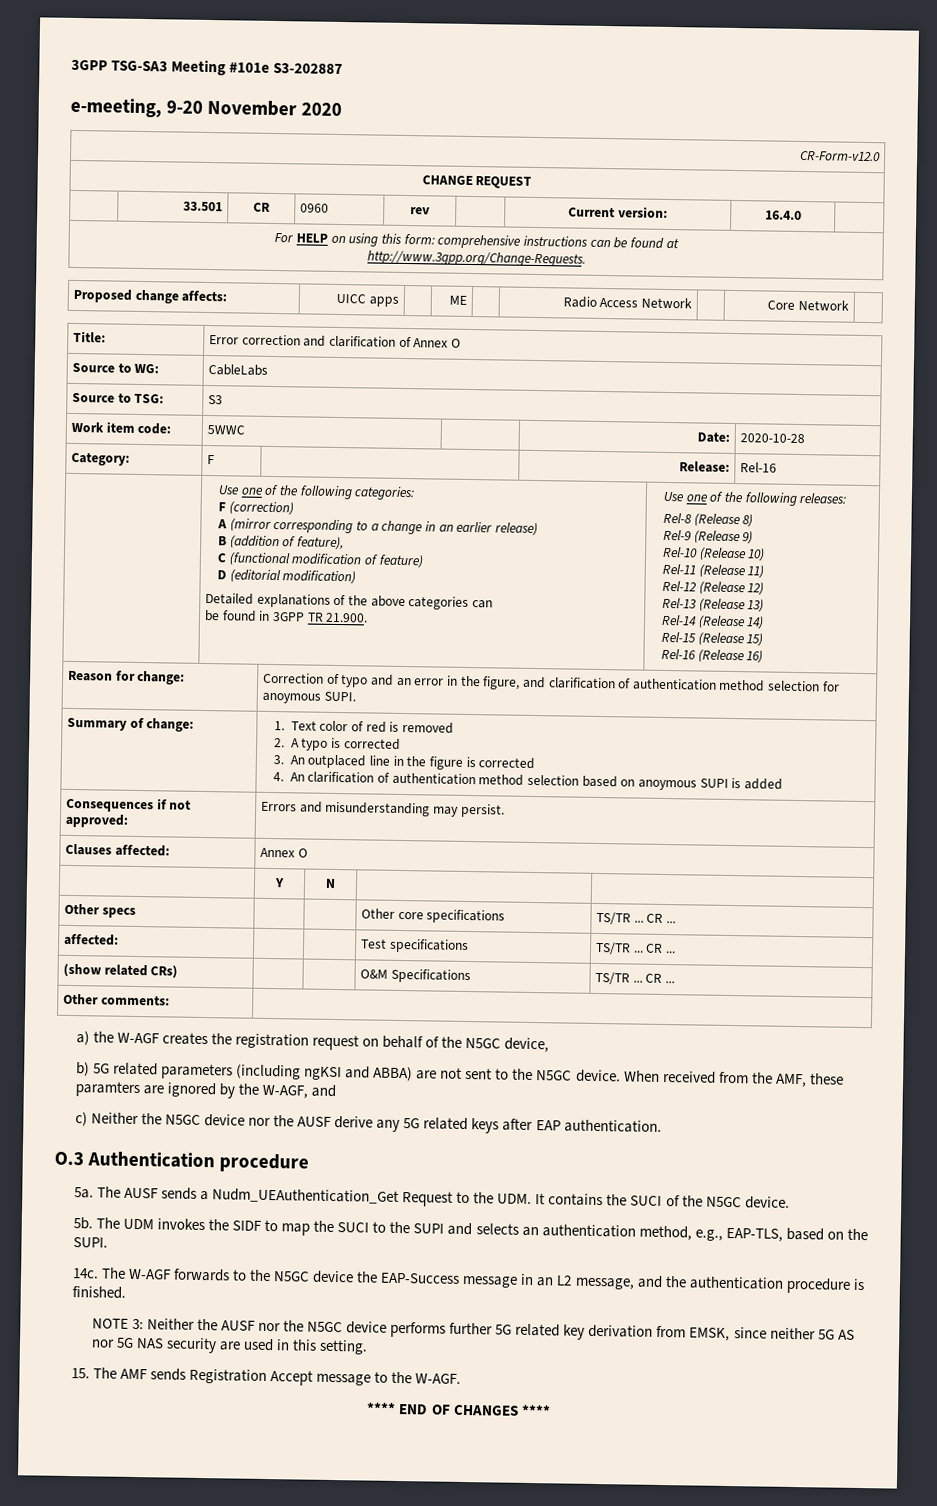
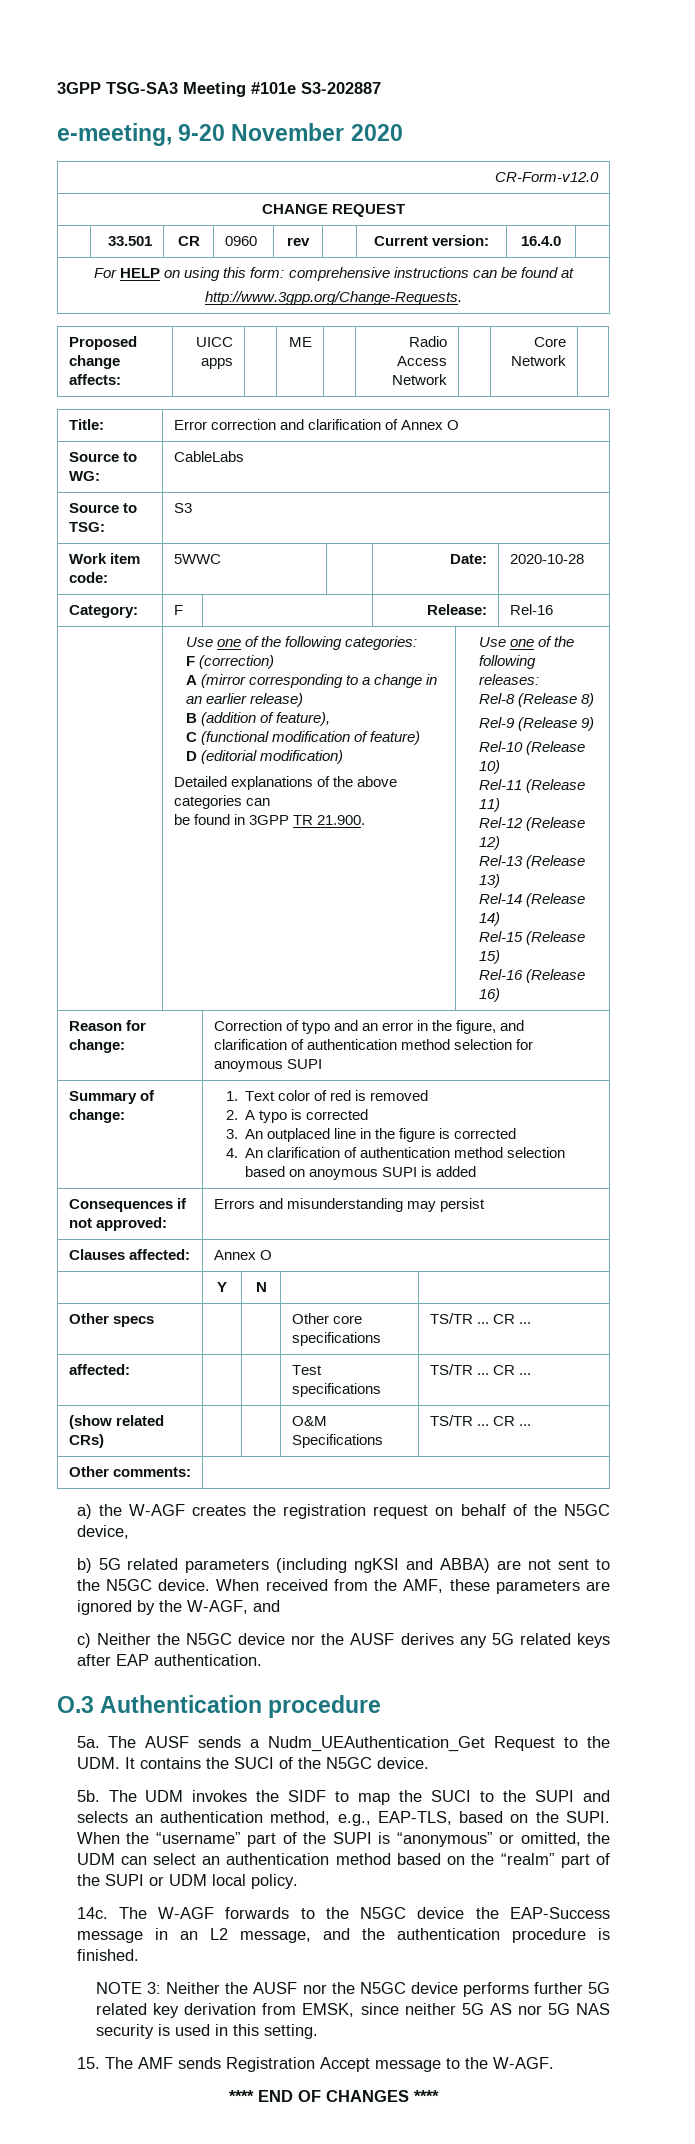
- Reason for change: | Correction of typo and an error in the figure, and clarification of authentication method selection for anoymous SUPI.
+ Reason for change: | Correction of typo and an error in the figure, and clarification of authentication method selection for anoymous SUPI
- Consequences if not approved: | Errors and misunderstanding may persist.
+ Consequences if not approved: | Errors and misunderstanding may persist
- When received from the AMF, these paramters are ignored by the W-AGF, and
+ When received from the AMF, these parameters are ignored by the W-AGF, and
- c) Neither the N5GC device nor the AUSF derive any 5G related keys after EAP authentication.
+ c) Neither the N5GC device nor the AUSF derives any 5G related keys after EAP authentication.
+ When the “username” part of the SUPI is “anonymous” or omitted, the UDM can select an authentication method based on the “realm” part of the SUPI or UDM local policy.
- NOTE 3: Neither the AUSF nor the N5GC device performs further 5G related key derivation from EMSK, since neither 5G AS nor 5G NAS security are used in this setting.
+ NOTE 3: Neither the AUSF nor the N5GC device performs further 5G related key derivation from EMSK, since neither 5G AS nor 5G NAS security is used in this setting.

